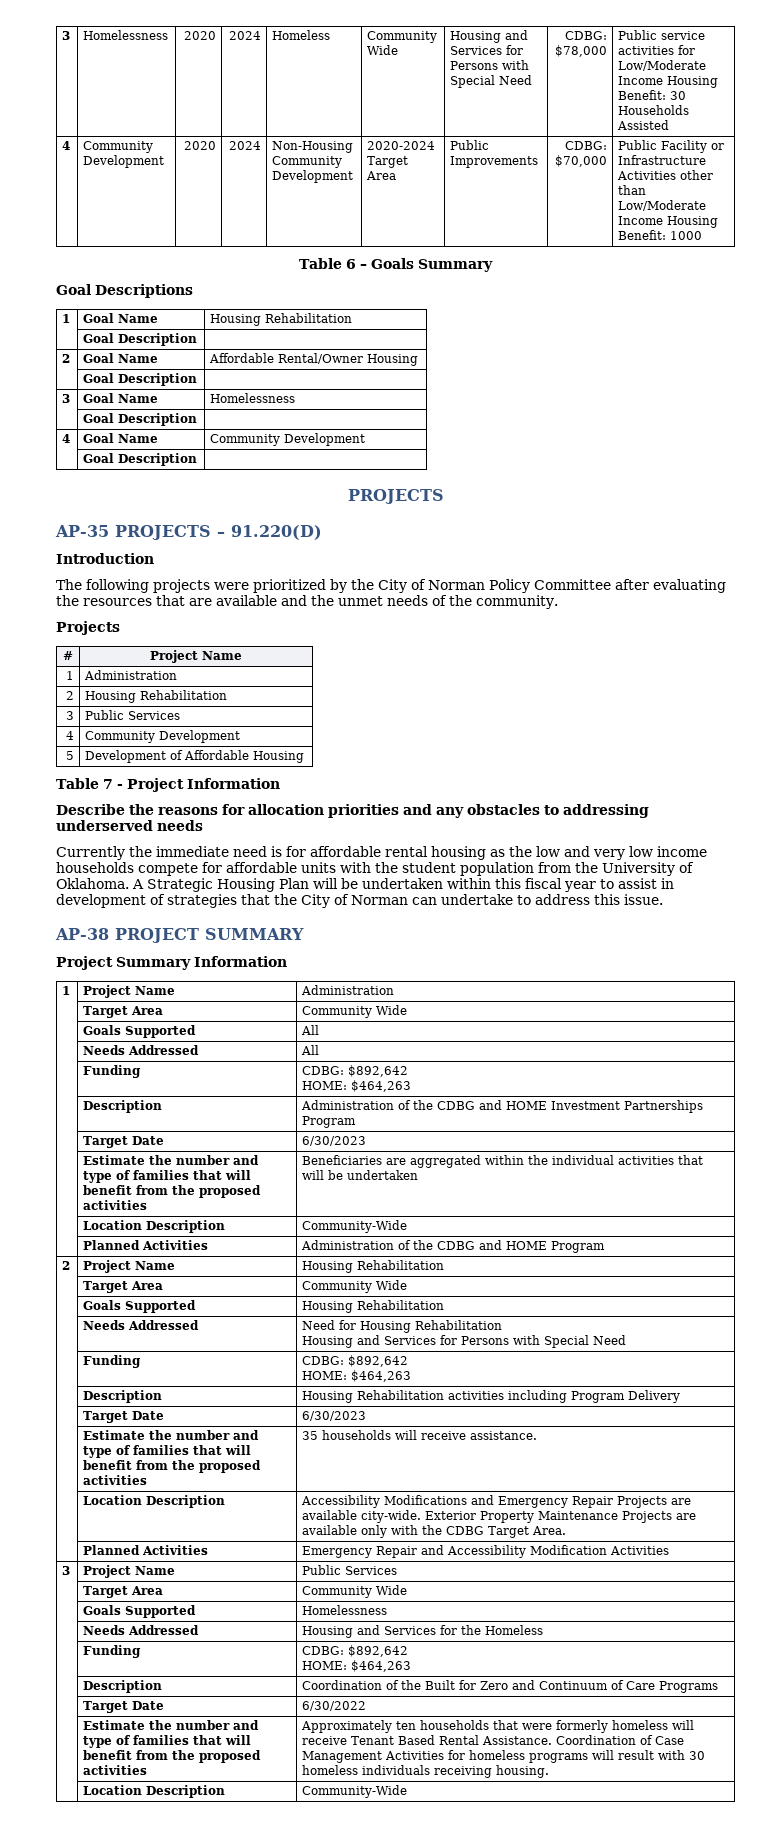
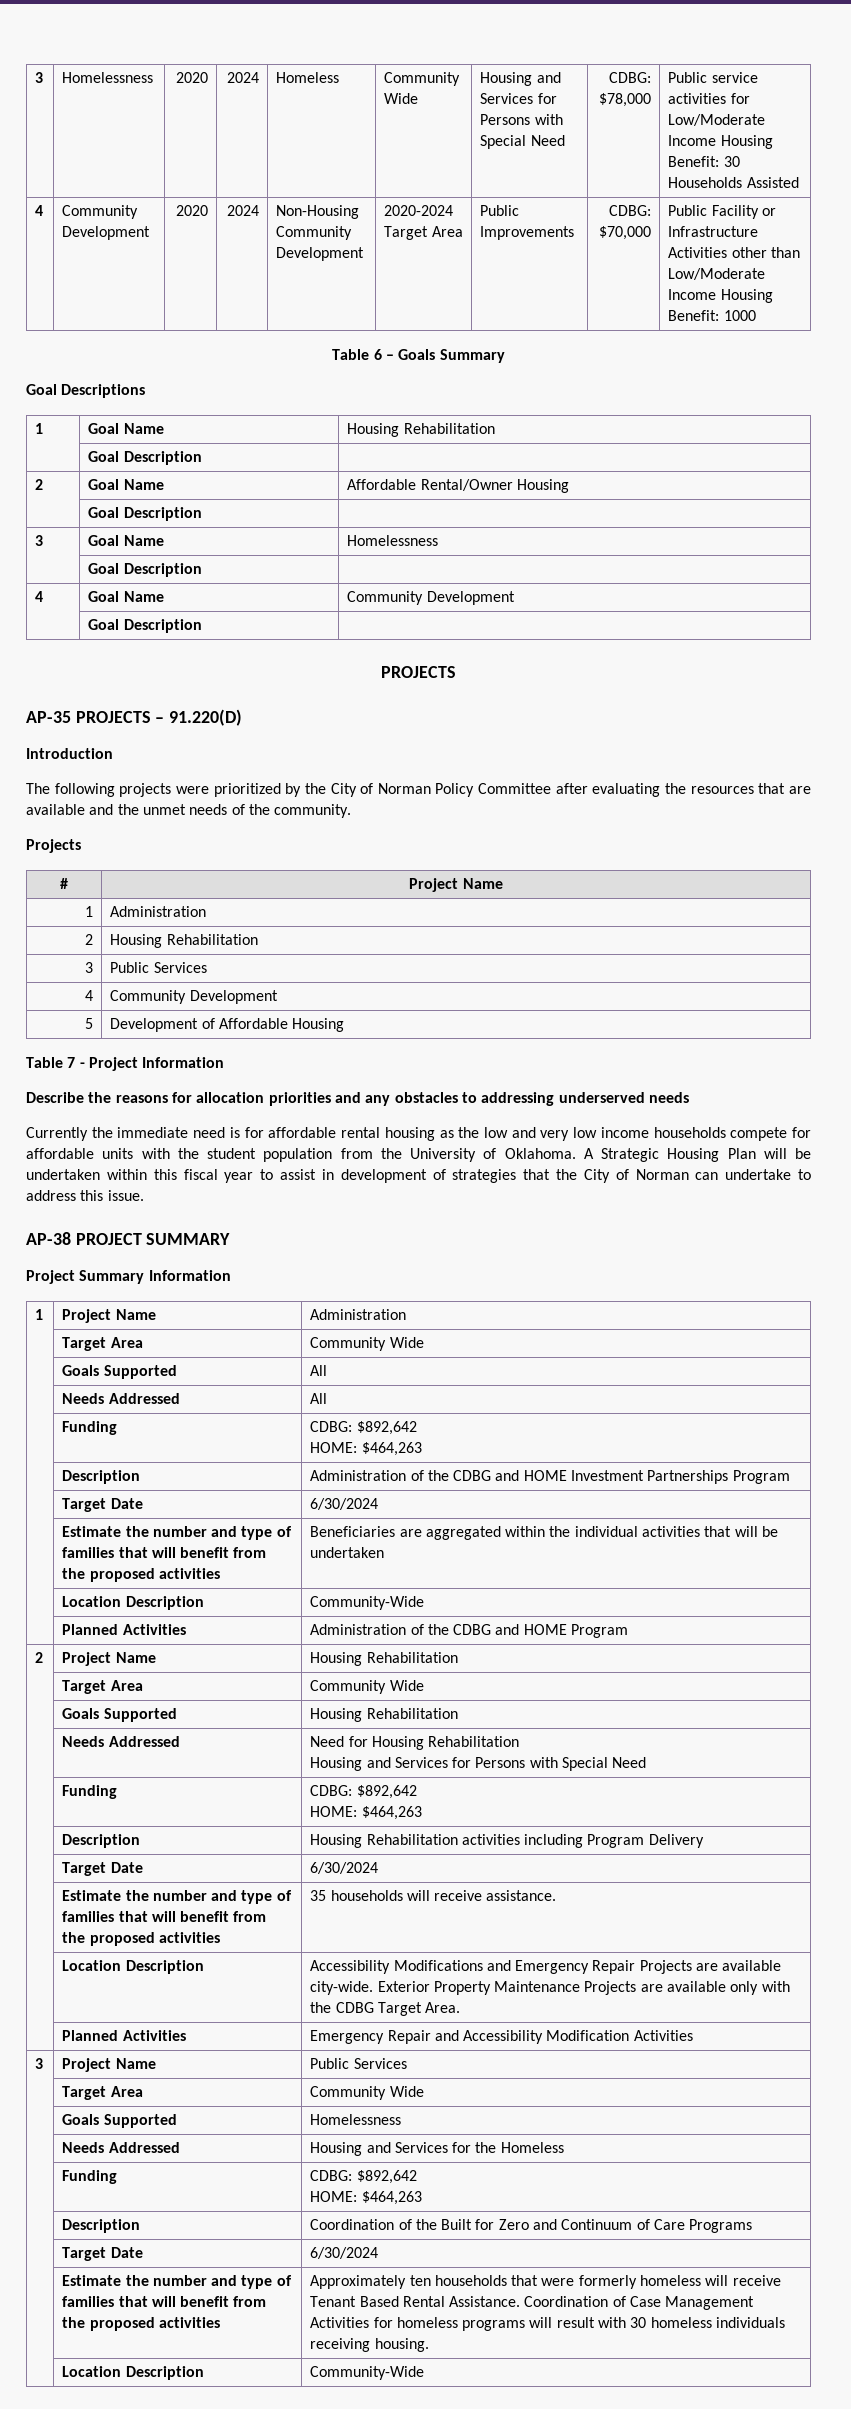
  | Description | Administration of the CDBG and HOME Investment Partnerships Program
- | Target Date | 6/30/2023
+ | Target Date | 6/30/2024
  | Description | Housing Rehabilitation activities including Program Delivery
- | Target Date | 6/30/2023
+ | Target Date | 6/30/2024
  | Description | Coordination of the Built for Zero and Continuum of Care Programs
- | Target Date | 6/30/2022
+ | Target Date | 6/30/2024

